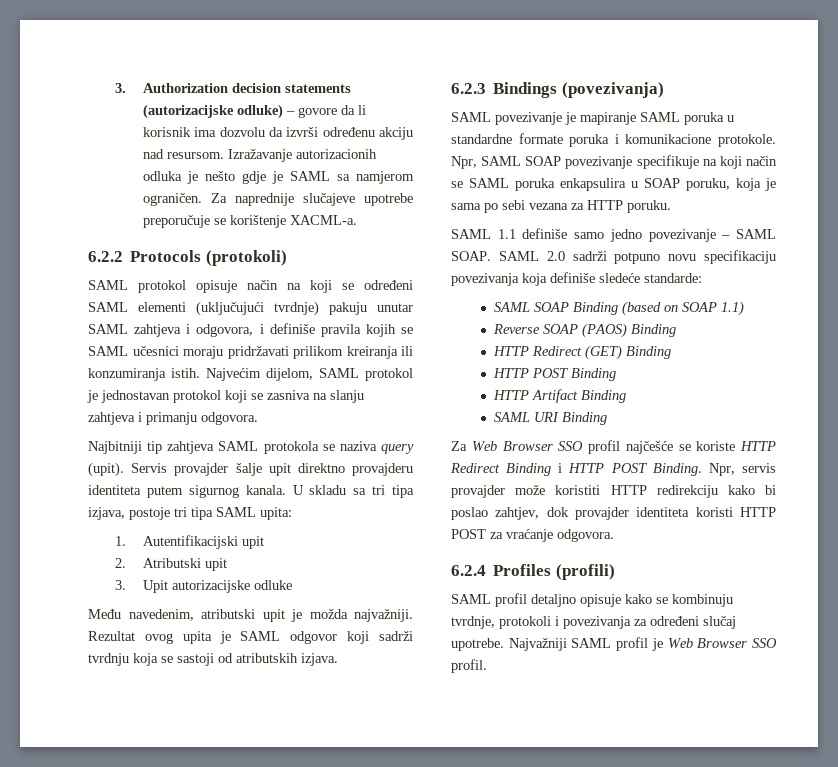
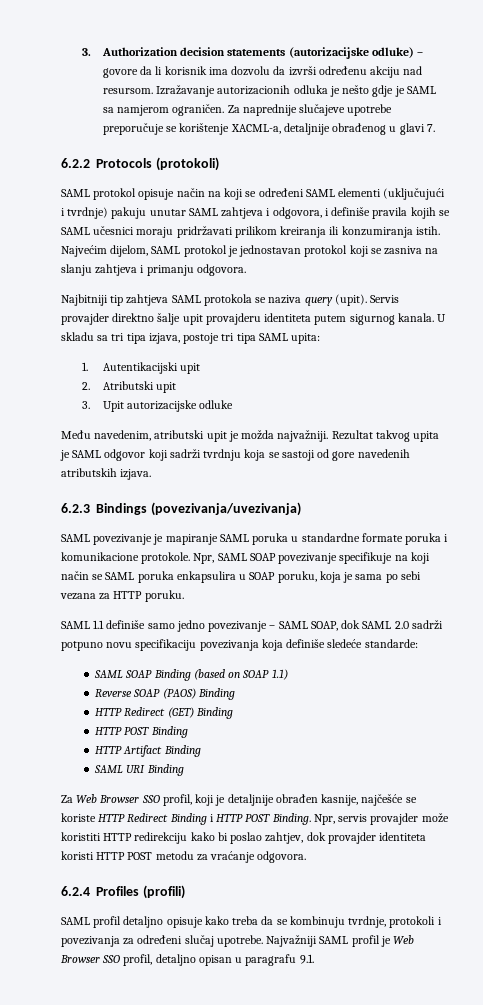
- Za naprednije slučajeve upotrebe preporučuje se korištenje XACML-a.
+ Za naprednije slučajeve upotrebe preporučuje se korištenje XACML-a, detaljnije obrađenog u glavi 7.
- SAML protokol opisuje način na koji se određeni SAML elementi (uključujući tvrdnje) pakuju unutar SAML zahtjeva i odgovora, i definiše pravila kojih se SAML učesnici moraju pridržavati prilikom kreiranja ili konzumiranja istih.
+ SAML protokol opisuje način na koji se određeni SAML elementi (uključujući i tvrdnje) pakuju unutar SAML zahtjeva i odgovora, i definiše pravila kojih se SAML učesnici moraju pridržavati prilikom kreiranja ili konzumiranja istih.
- Servis provajder šalje upit direktno provajderu identiteta putem sigurnog kanala.
+ Servis provajder direktno šalje upit provajderu identiteta putem sigurnog kanala.
- 1. Autentifikacijski upit
+ 1. Autentikacijski upit
- Rezultat ovog upita je SAML odgovor koji sadrži tvrdnju koja se sastoji od atributskih izjava.
+ Rezultat takvog upita je SAML odgovor koji sadrži tvrdnju koja se sastoji od gore navedenih atributskih izjava.
- 6.2.3 Bindings (povezivanja)
+ 6.2.3 Bindings (povezivanja/uvezivanja)
- SAML 1.1 definiše samo jedno povezivanje – SAML SOAP. SAML 2.0 sadrži potpuno novu specifikaciju povezivanja koja definiše sledeće standarde:
+ SAML 1.1 definiše samo jedno povezivanje – SAML SOAP, dok SAML 2.0 sadrži potpuno novu specifikaciju povezivanja koja definiše sledeće standarde:
- Za Web Browser SSO profil najčešće se koriste HTTP Redirect Binding i HTTP POST Binding.
+ Za Web Browser SSO profil, koji je detaljnije obrađen kasnije, najčešće se koriste HTTP Redirect Binding i HTTP POST Binding.
- Npr, servis provajder može koristiti HTTP redirekciju kako bi poslao zahtjev, dok provajder identiteta koristi HTTP POST za vraćanje odgovora.
+ Npr, servis provajder može koristiti HTTP redirekciju kako bi poslao zahtjev, dok provajder identiteta koristi HTTP POST metodu za vraćanje odgovora.
- SAML profil detaljno opisuje kako se kombinuju tvrdnje, protokoli i povezivanja za određeni slučaj upotrebe.
+ SAML profil detaljno opisuje kako treba da se kombinuju tvrdnje, protokoli i povezivanja za određeni slučaj upotrebe.
- Najvažniji SAML profil je Web Browser SSO profil.
+ Najvažniji SAML profil je Web Browser SSO profil, detaljno opisan u paragrafu 9.1.

